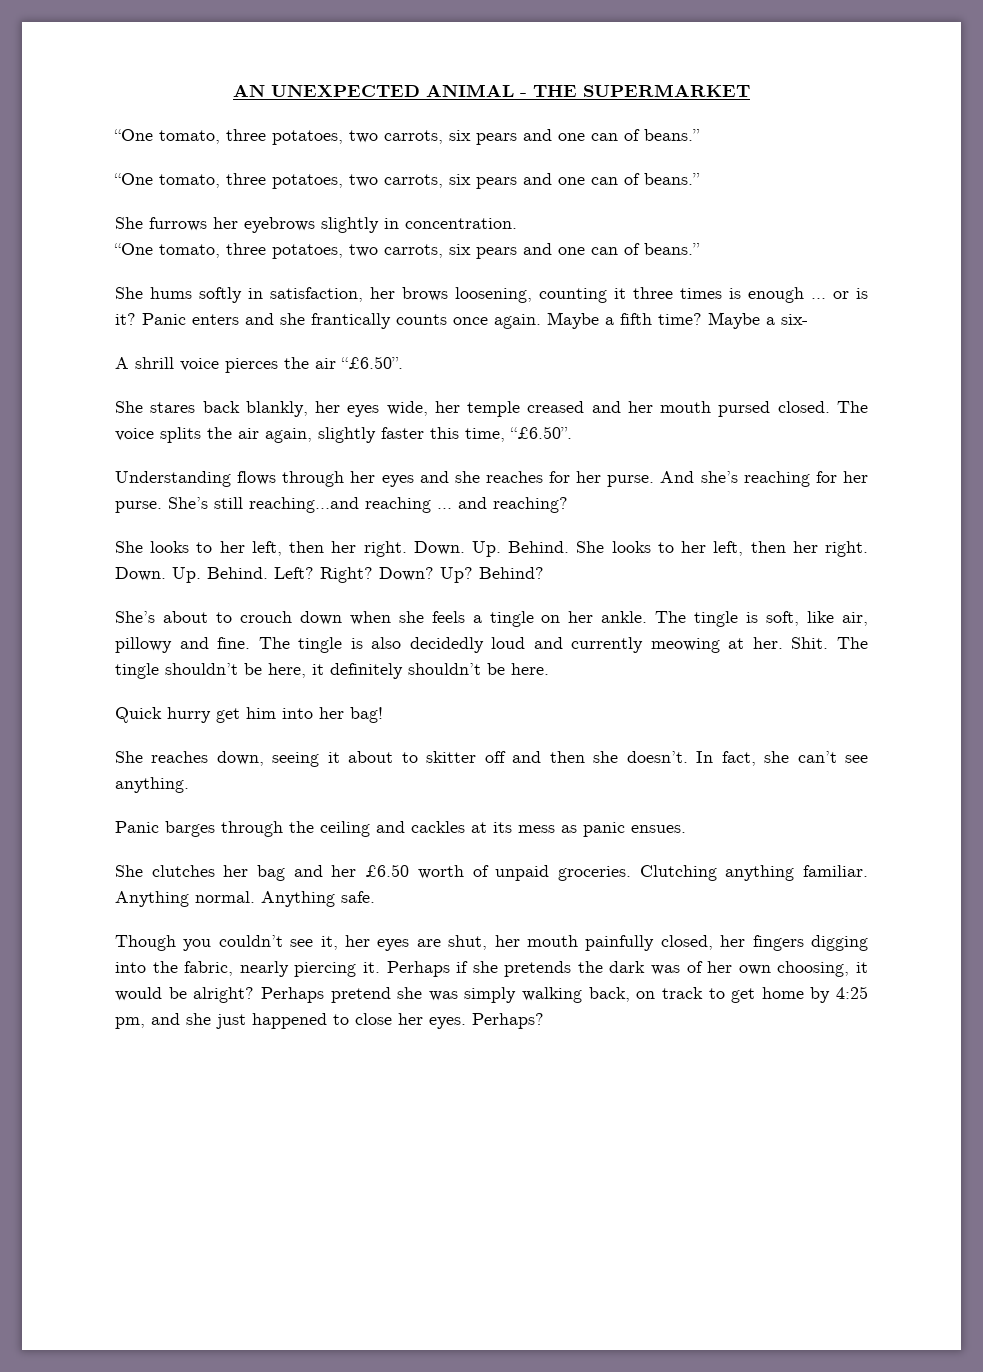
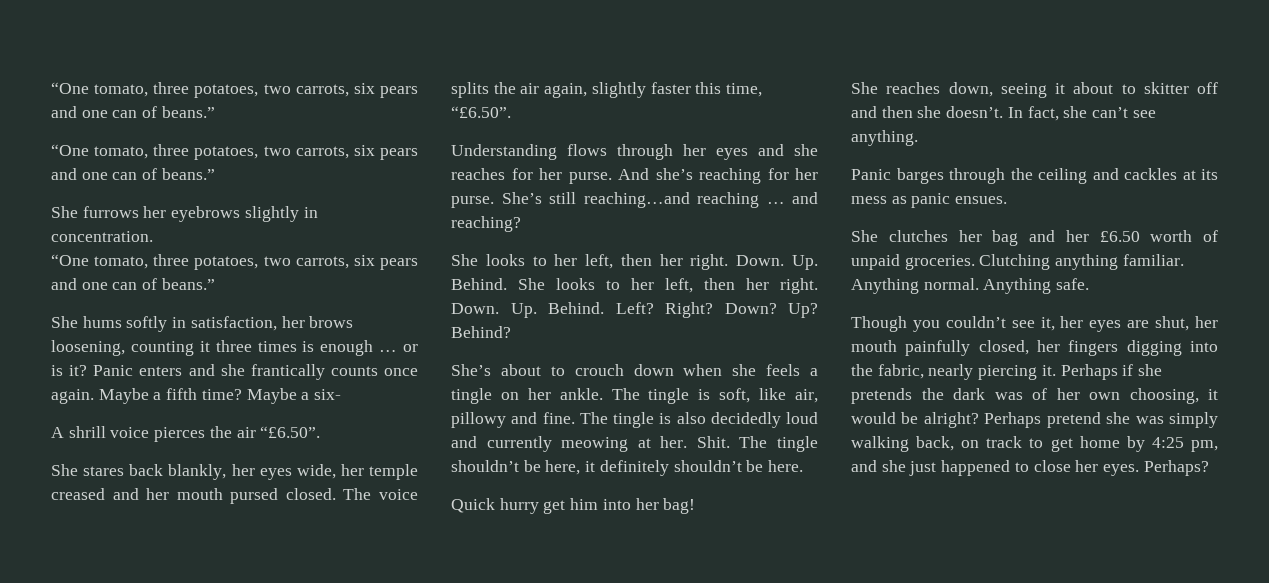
- AN UNEXPECTED ANIMAL - THE SUPERMARKET

